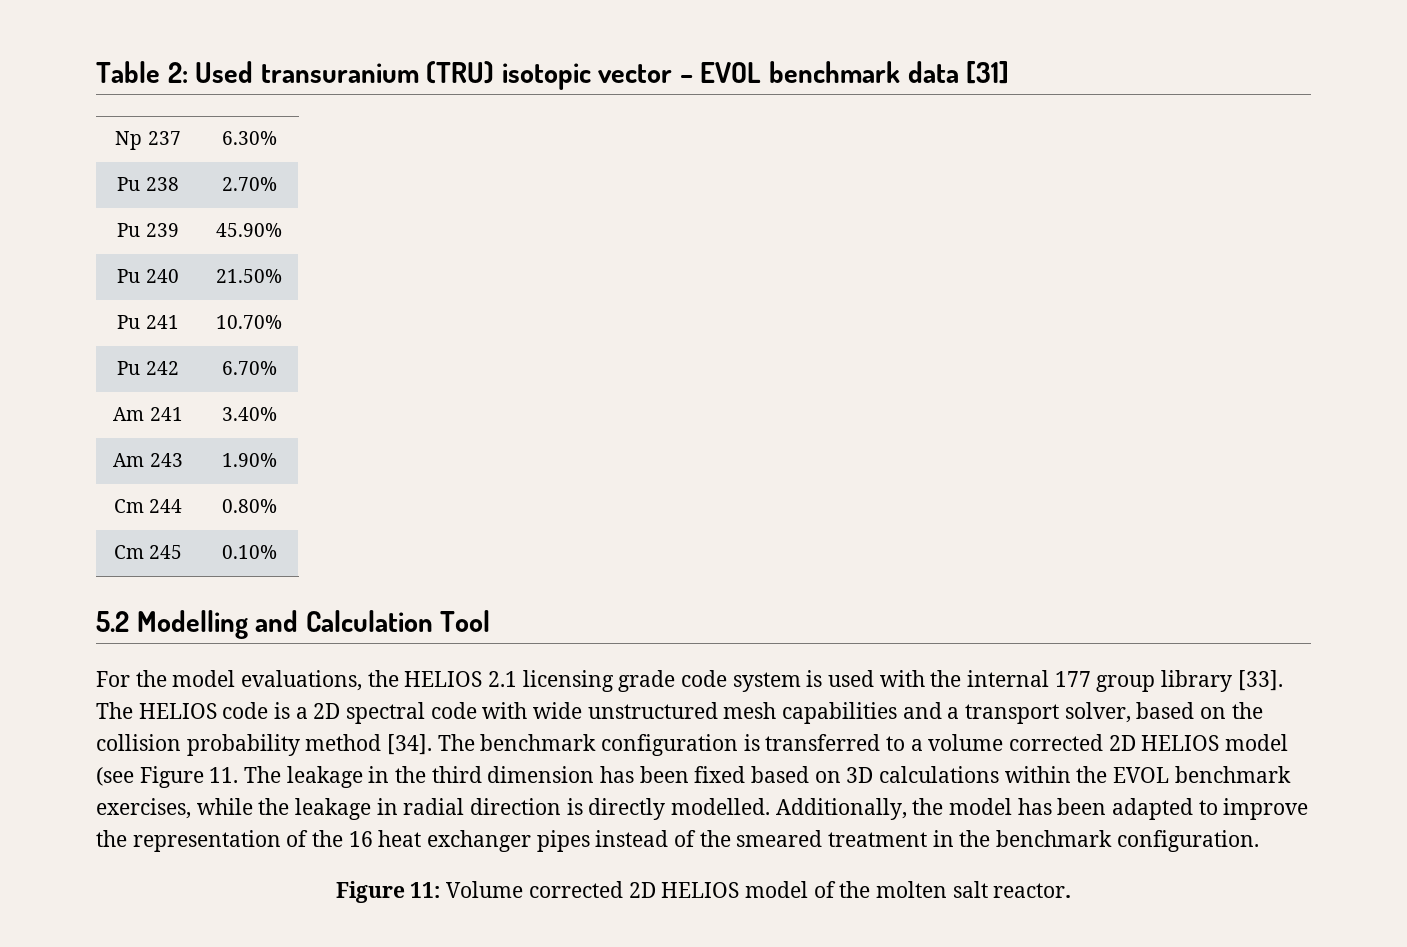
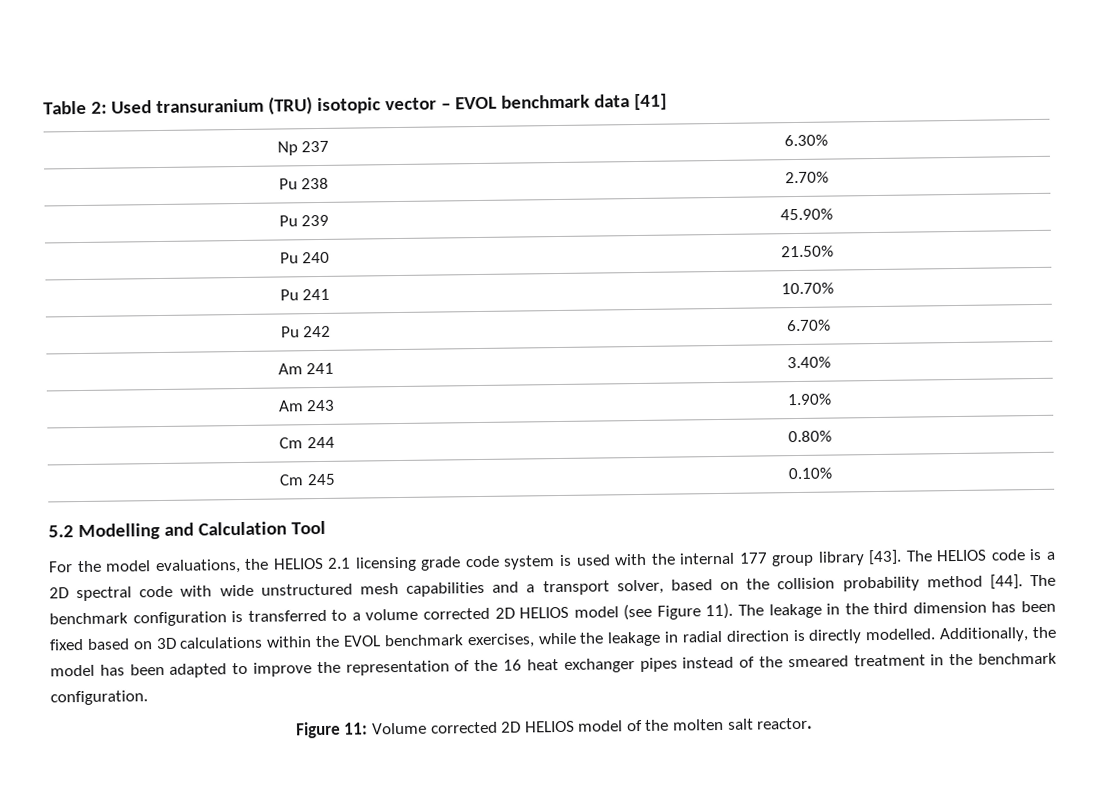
- Table 2: Used transuranium (TRU) isotopic vector – EVOL benchmark data [31]
+ Table 2: Used transuranium (TRU) isotopic vector – EVOL benchmark data [41]
- For the model evaluations, the HELIOS 2.1 licensing grade code system is used with the internal 177 group library [33].
+ For the model evaluations, the HELIOS 2.1 licensing grade code system is used with the internal 177 group library [43].
- The HELIOS code is a 2D spectral code with wide unstructured mesh capabilities and a transport solver, based on the collision probability method [34].
+ The HELIOS code is a 2D spectral code with wide unstructured mesh capabilities and a transport solver, based on the collision probability method [44].
- The benchmark configuration is transferred to a volume corrected 2D HELIOS model (see Figure 11. The leakage in the third dimension has been fixed based on 3D calculations within the EVOL benchmark exercises, while the leakage in radial direction is directly modelled.
+ The benchmark configuration is transferred to a volume corrected 2D HELIOS model (see Figure 11). The leakage in the third dimension has been fixed based on 3D calculations within the EVOL benchmark exercises, while the leakage in radial direction is directly modelled.

